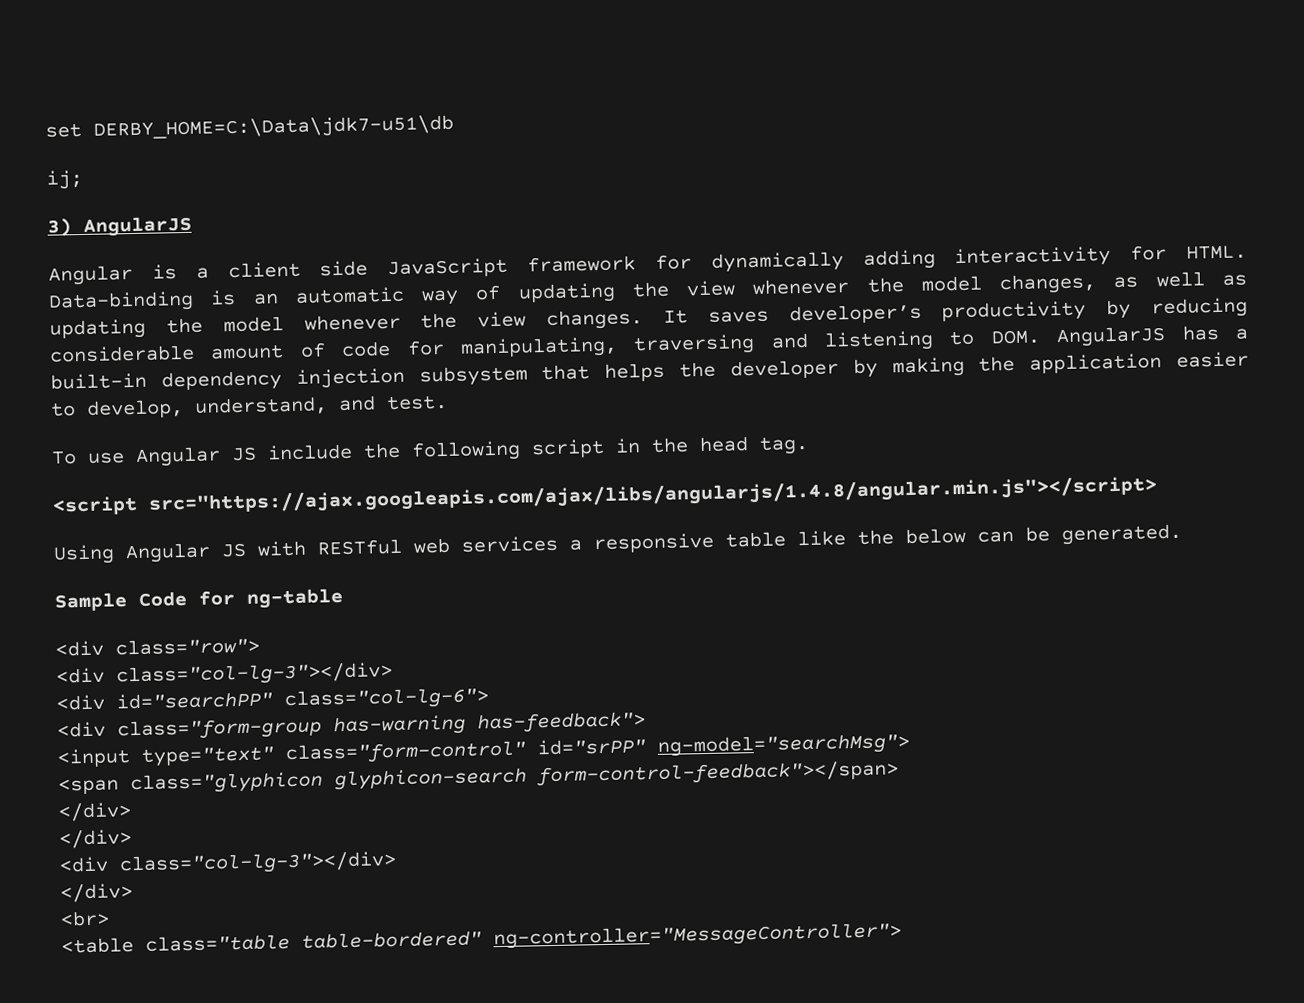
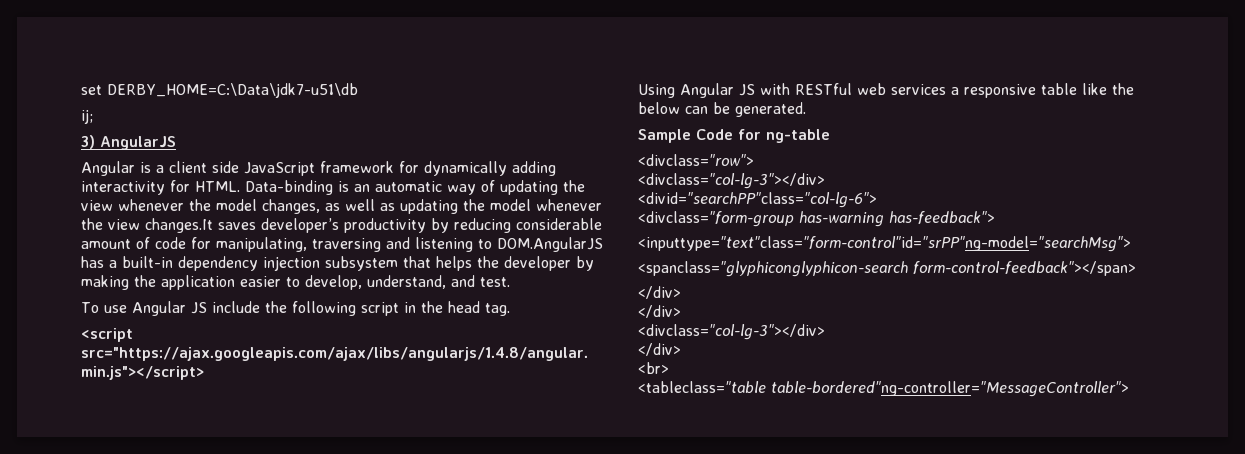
- Data-binding is an automatic way of updating the view whenever the model changes, as well as updating the model whenever the view changes. It saves developer’s productivity by reducing considerable amount of code for manipulating, traversing and listening to DOM. AngularJS has a built-in dependency injection subsystem that helps the developer by making the application easier to develop, understand, and test.
+ Data-binding is an automatic way of updating the view whenever the model changes, as well as updating the model whenever the view changes.It saves developer’s productivity by reducing considerable amount of code for manipulating, traversing and listening to DOM.AngularJS has a built-in dependency injection subsystem that helps the developer by making the application easier to develop, understand, and test.
- <div class="row">
- <div class="col-lg-3"></div>
- <div id="searchPP" class="col-lg-6">
- <div class="form-group has-warning has-feedback">
- <input type="text" class="form-control" id="srPP" ng-model="searchMsg">
- <span class="glyphicon glyphicon-search form-control-feedback"></span>
+ <divclass="row">
+ <divclass="col-lg-3"></div>
+ <divid="searchPP"class="col-lg-6">
+ <divclass="form-group has-warning has-feedback">
+ <inputtype="text"class="form-control"id="srPP"ng-model="searchMsg">
+ <spanclass="glyphiconglyphicon-search form-control-feedback"></span>
  </div>
  </div>
- <div class="col-lg-3"></div>
+ <divclass="col-lg-3"></div>
- <table class="table table-bordered" ng-controller="MessageController">
+ <tableclass="table table-bordered"ng-controller="MessageController">

